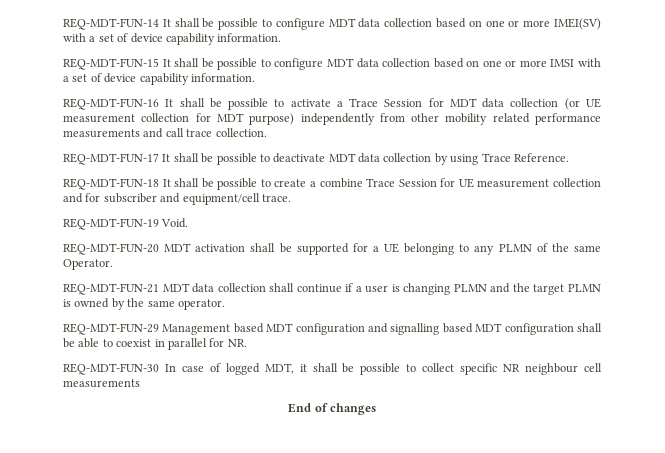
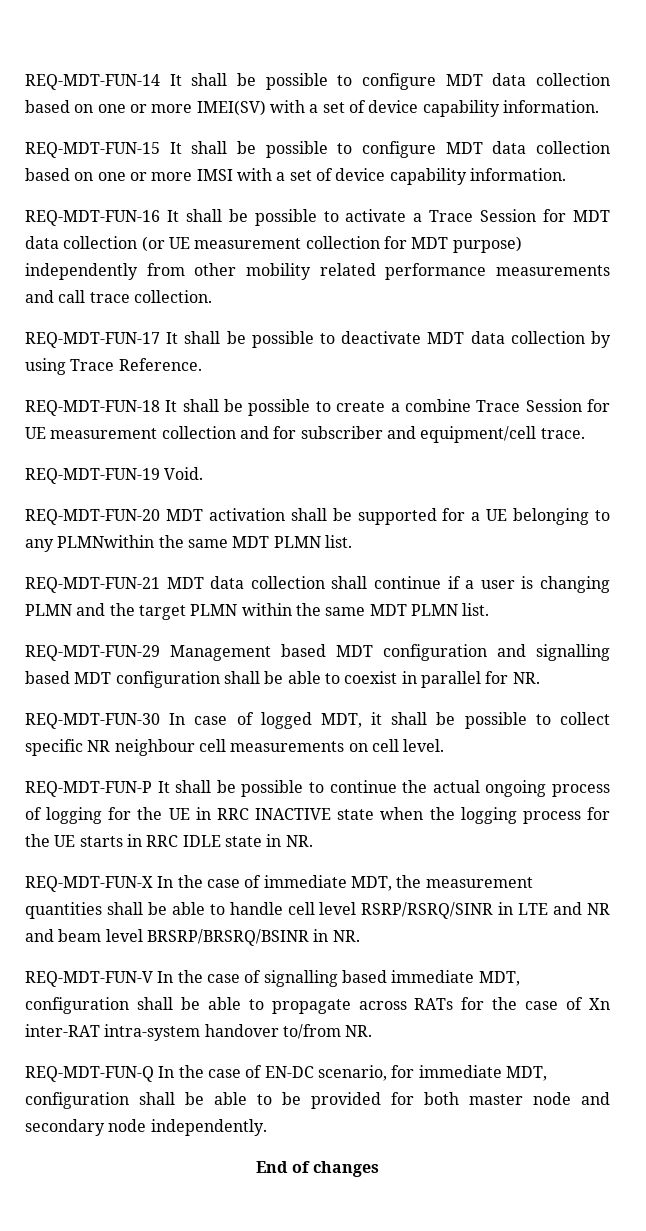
- REQ-MDT-FUN-20 MDT activation shall be supported for a UE belonging to any PLMN of the same Operator.
+ REQ-MDT-FUN-20 MDT activation shall be supported for a UE belonging to any PLMNwithin the same MDT PLMN list.
- REQ-MDT-FUN-21 MDT data collection shall continue if a user is changing PLMN and the target PLMN is owned by the same operator.
+ REQ-MDT-FUN-21 MDT data collection shall continue if a user is changing PLMN and the target PLMN within the same MDT PLMN list.
- REQ-MDT-FUN-30 In case of logged MDT, it shall be possible to collect specific NR neighbour cell measurements
+ REQ-MDT-FUN-30 In case of logged MDT, it shall be possible to collect specific NR neighbour cell measurements on cell level.
+ REQ-MDT-FUN-P It shall be possible to continue the actual ongoing process of logging for the UE in RRC INACTIVE state when the logging process for the UE starts in RRC IDLE state in NR.
+ REQ-MDT-FUN-X In the case of immediate MDT, the measurement quantities shall be able to handle cell level RSRP/RSRQ/SINR in LTE and NR and beam level BRSRP/BRSRQ/BSINR in NR.
+ REQ-MDT-FUN-V In the case of signalling based immediate MDT, configuration shall be able to propagate across RATs for the case of Xn inter-RAT intra-system handover to/from NR.
+ REQ-MDT-FUN-Q In the case of EN-DC scenario, for immediate MDT, configuration shall be able to be provided for both master node and secondary node independently.

